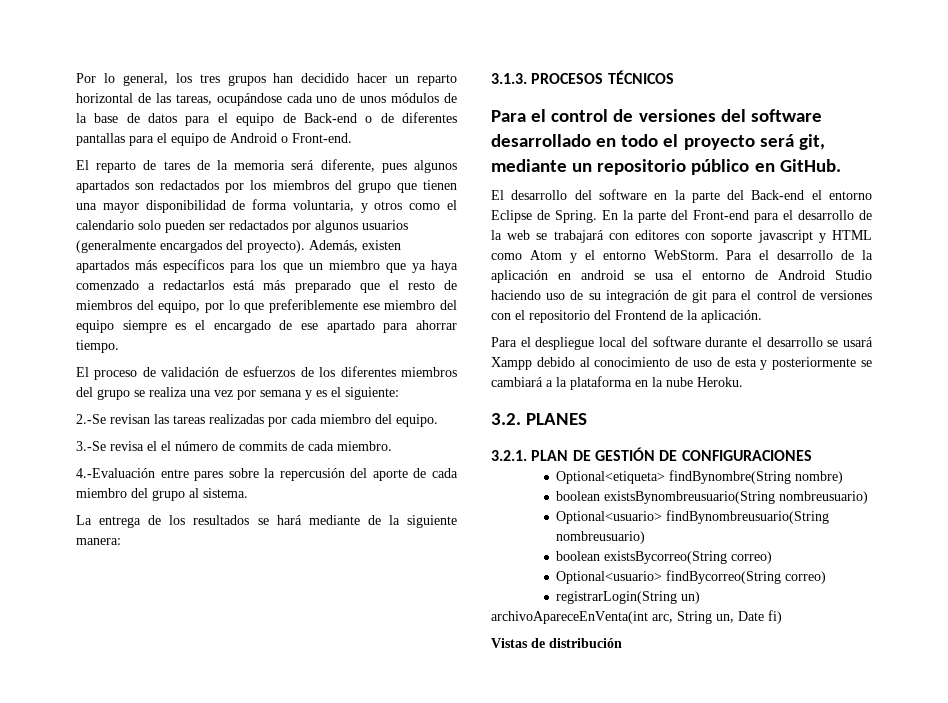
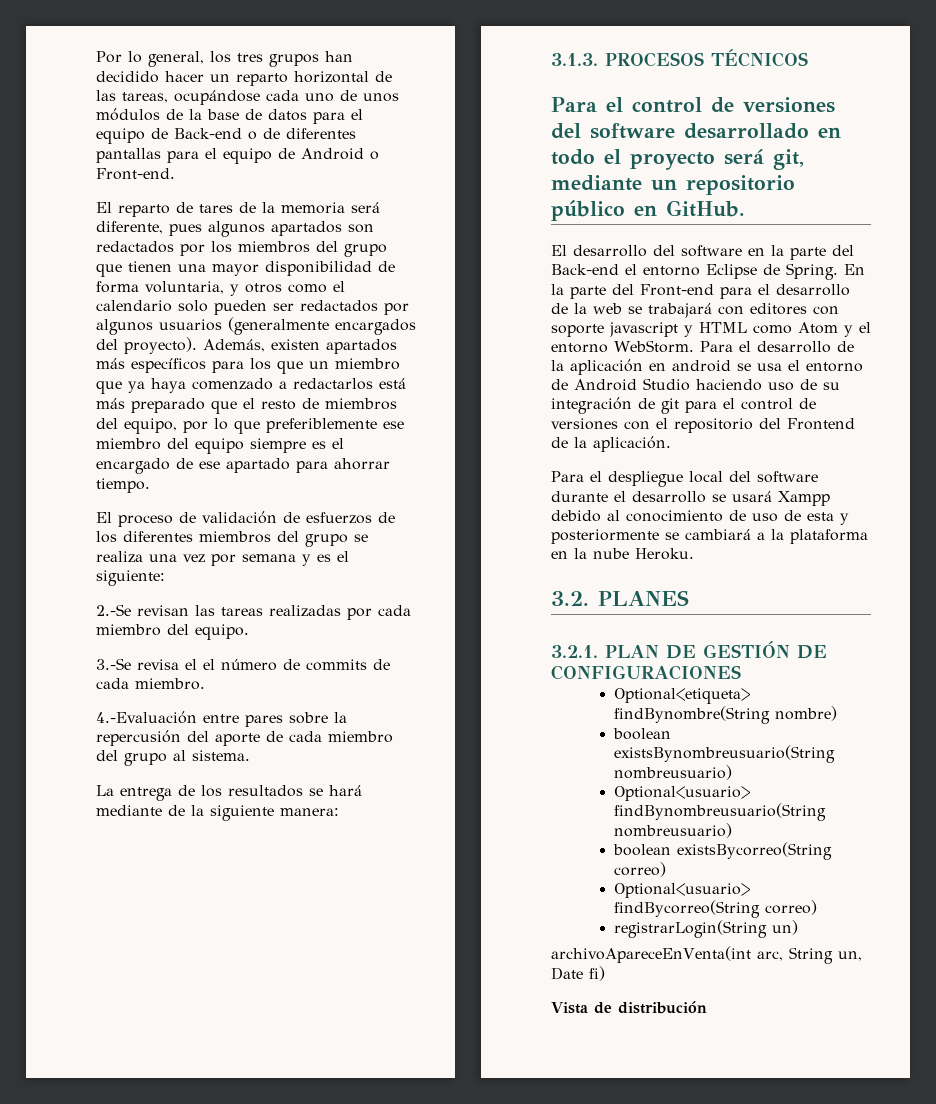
- Vistas de distribución
+ Vista de distribución

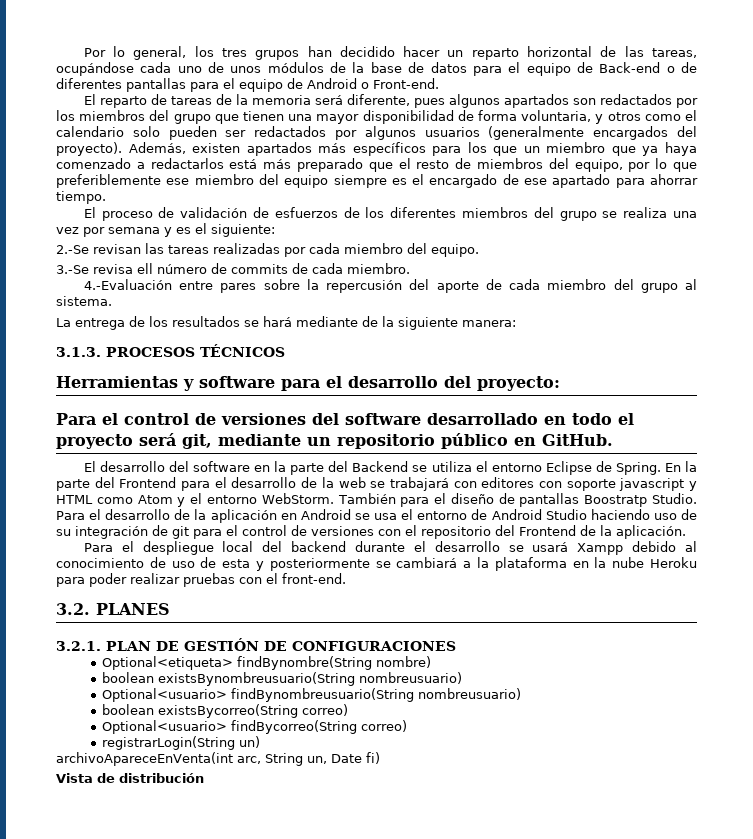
- El reparto de tares de la memoria será diferente, pues algunos apartados son redactados por los miembros del grupo que tienen una mayor disponibilidad de forma voluntaria, y otros como el calendario solo pueden ser redactados por algunos usuarios (generalmente encargados del proyecto).
+ El reparto de tareas de la memoria será diferente, pues algunos apartados son redactados por los miembros del grupo que tienen una mayor disponibilidad de forma voluntaria, y otros como el calendario solo pueden ser redactados por algunos usuarios (generalmente encargados del proyecto).
- 3.-Se revisa el el número de commits de cada miembro.
+ 3.-Se revisa ell número de commits de cada miembro.
+ Herramientas y software para el desarrollo del proyecto:
- El desarrollo del software en la parte del Back-end el entorno Eclipse de Spring.
+ El desarrollo del software en la parte del Backend se utiliza el entorno Eclipse de Spring.
- En la parte del Front-end para el desarrollo de la web se trabajará con editores con soporte javascript y HTML como Atom y el entorno WebStorm.
+ En la parte del Frontend para el desarrollo de la web se trabajará con editores con soporte javascript y HTML como Atom y el entorno WebStorm.
+ También para el diseño de pantallas Boostratp Studio.
- Para el desarrollo de la aplicación en android se usa el entorno de Android Studio haciendo uso de su integración de git para el control de versiones con el repositorio del Frontend de la aplicación.
+ Para el desarrollo de la aplicación en Android se usa el entorno de Android Studio haciendo uso de su integración de git para el control de versiones con el repositorio del Frontend de la aplicación.
- Para el despliegue local del software durante el desarrollo se usará Xampp debido al conocimiento de uso de esta y posteriormente se cambiará a la plataforma en la nube Heroku.
+ Para el despliegue local del backend durante el desarrollo se usará Xampp debido al conocimiento de uso de esta y posteriormente se cambiará a la plataforma en la nube Heroku para poder realizar pruebas con el front-end.

